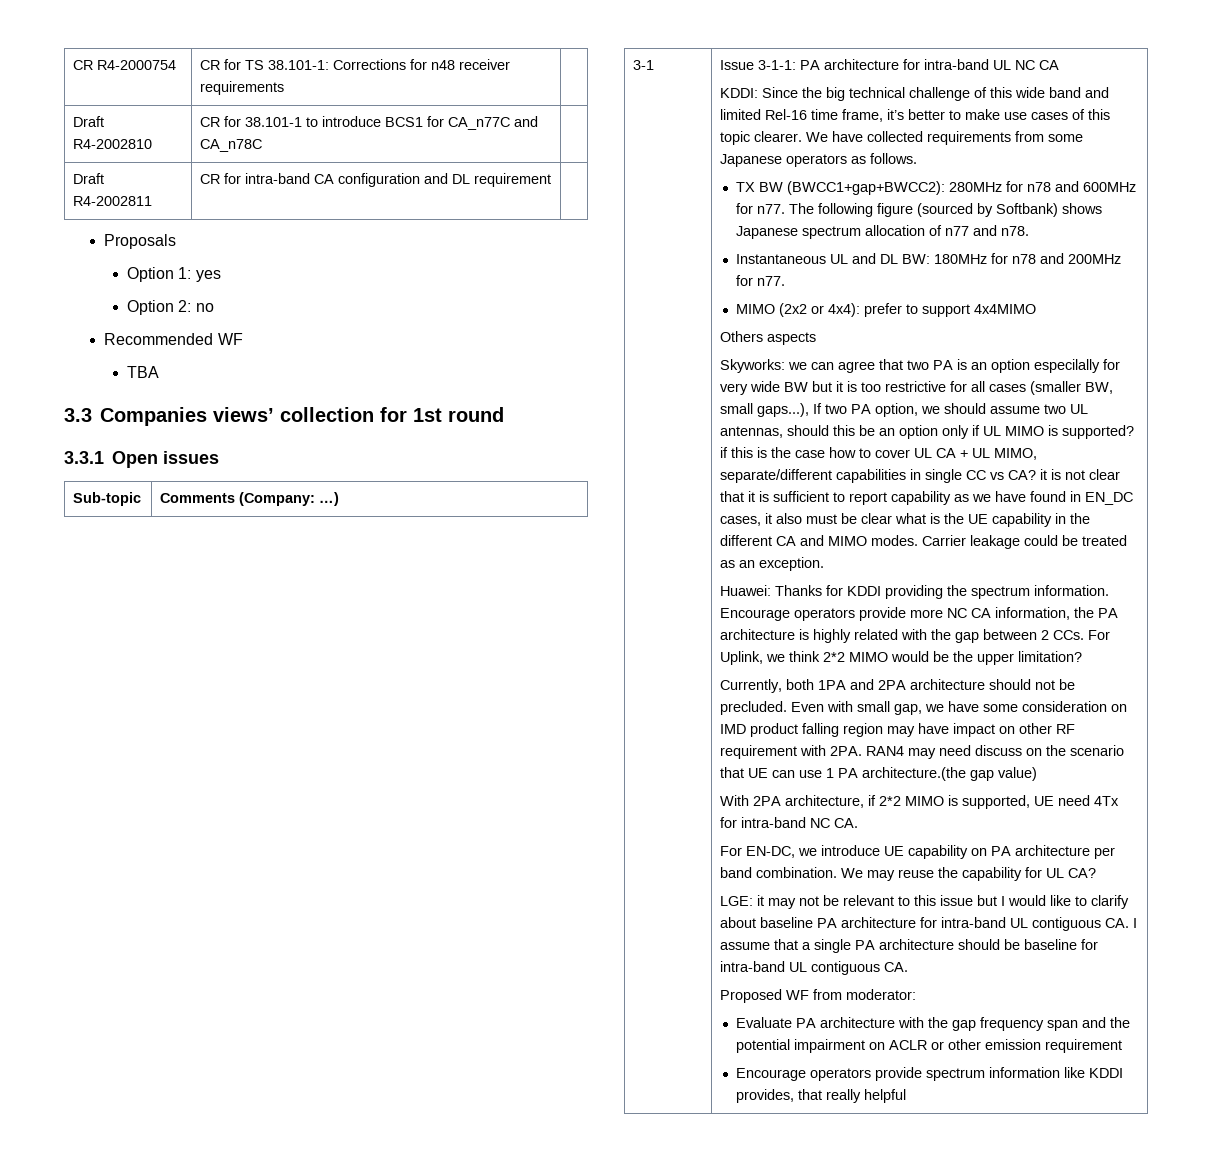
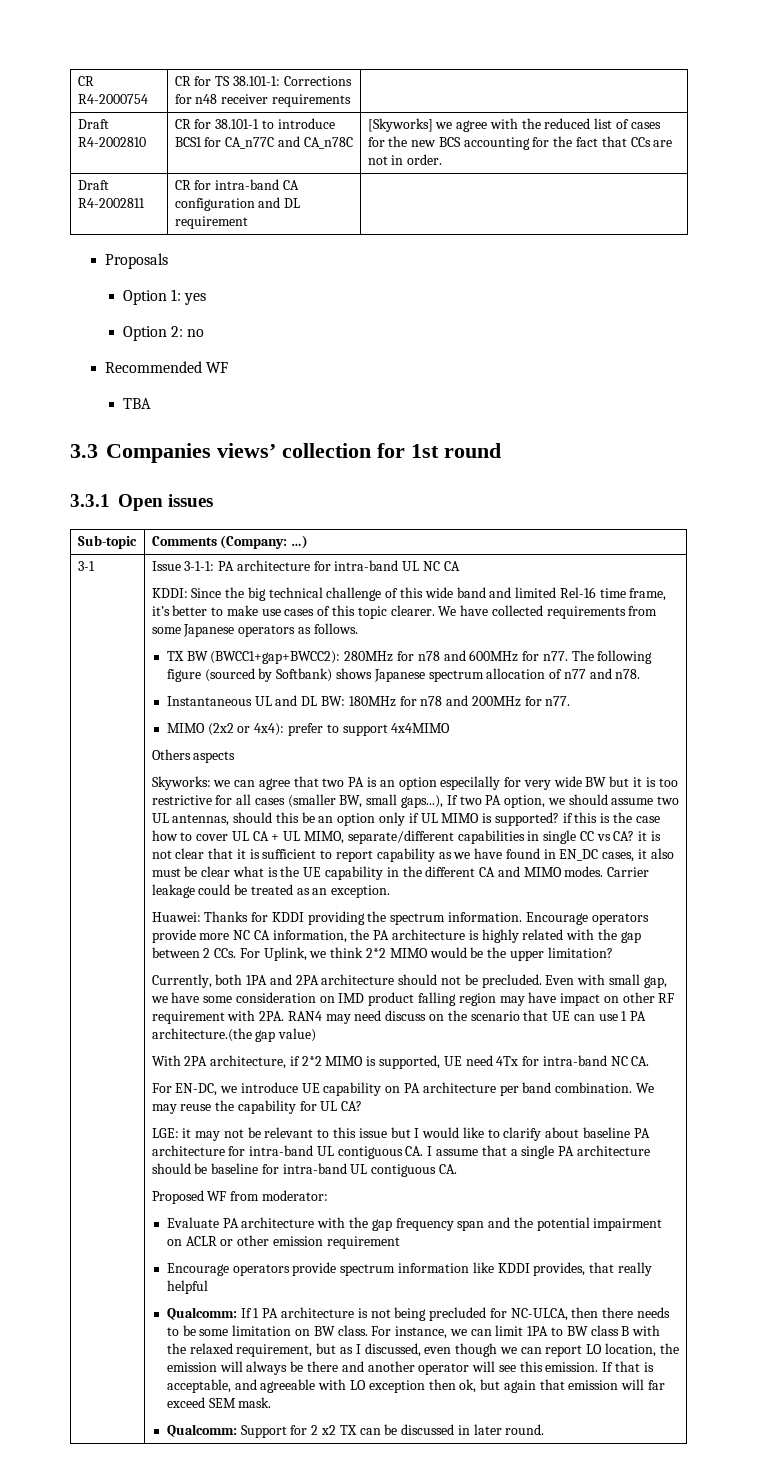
- Draft R4-2002810 | CR for 38.101-1 to introduce BCS1 for CA_n77C and CA_n78C |
+ Draft R4-2002810 | CR for 38.101-1 to introduce BCS1 for CA_n77C and CA_n78C | [Skyworks] we agree with the reduced list of cases for the new BCS accounting for the fact that CCs are not in order.
+ Qualcomm: If 1 PA architecture is not being precluded for NC-ULCA, then there needs to be some limitation on BW class. For instance, we can limit 1PA to BW class B with the relaxed requirement, but as I discussed, even though we can report LO location, the emission will always be there and another operator will see this emission. If that is acceptable, and agreeable with LO exception then ok, but again that emission will far exceed SEM mask.
+ Qualcomm: Support for 2 x2 TX can be discussed in later round.

